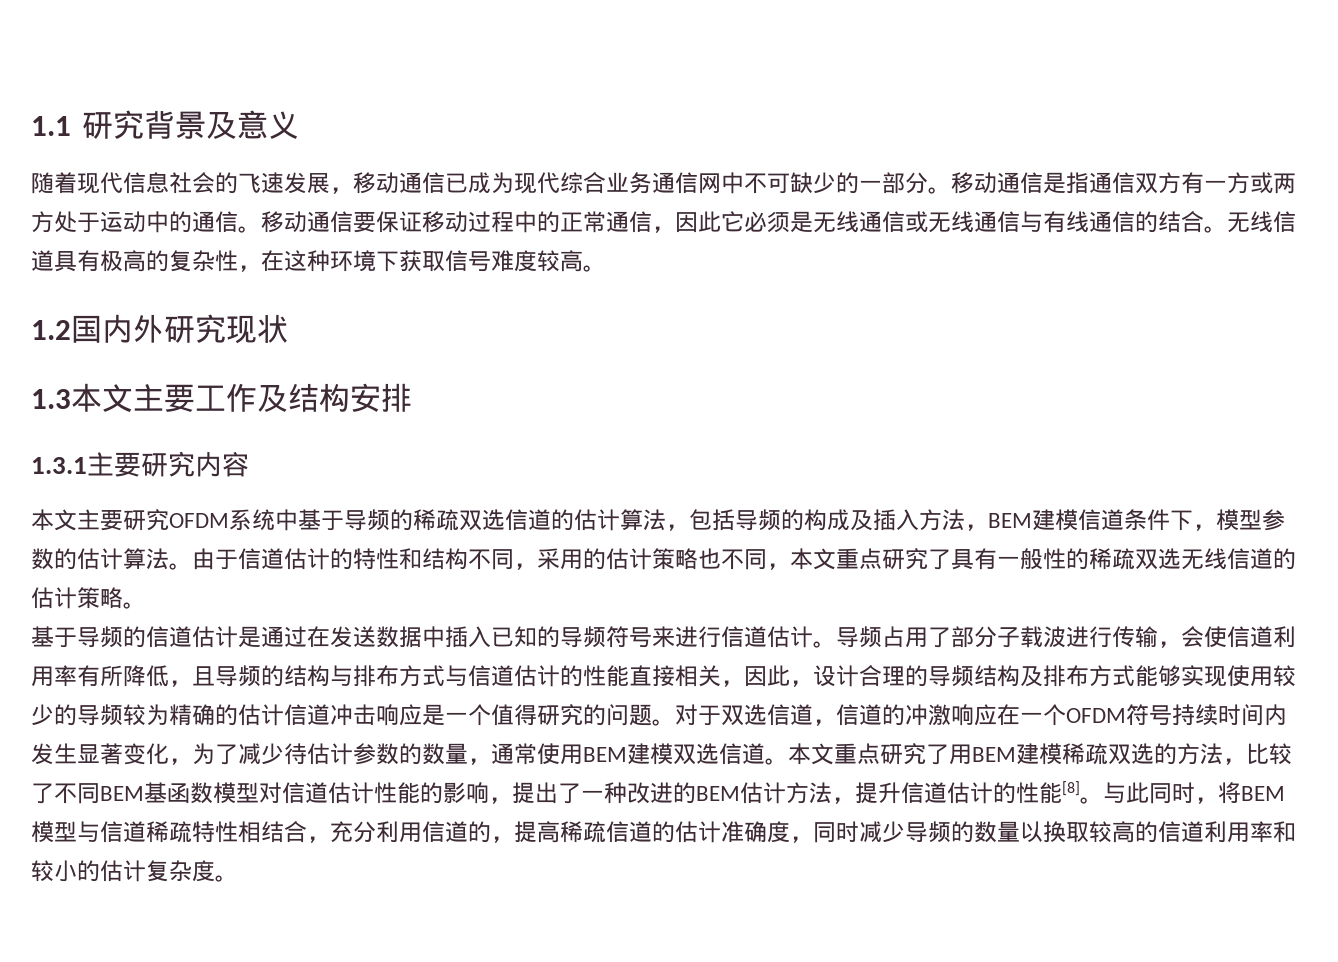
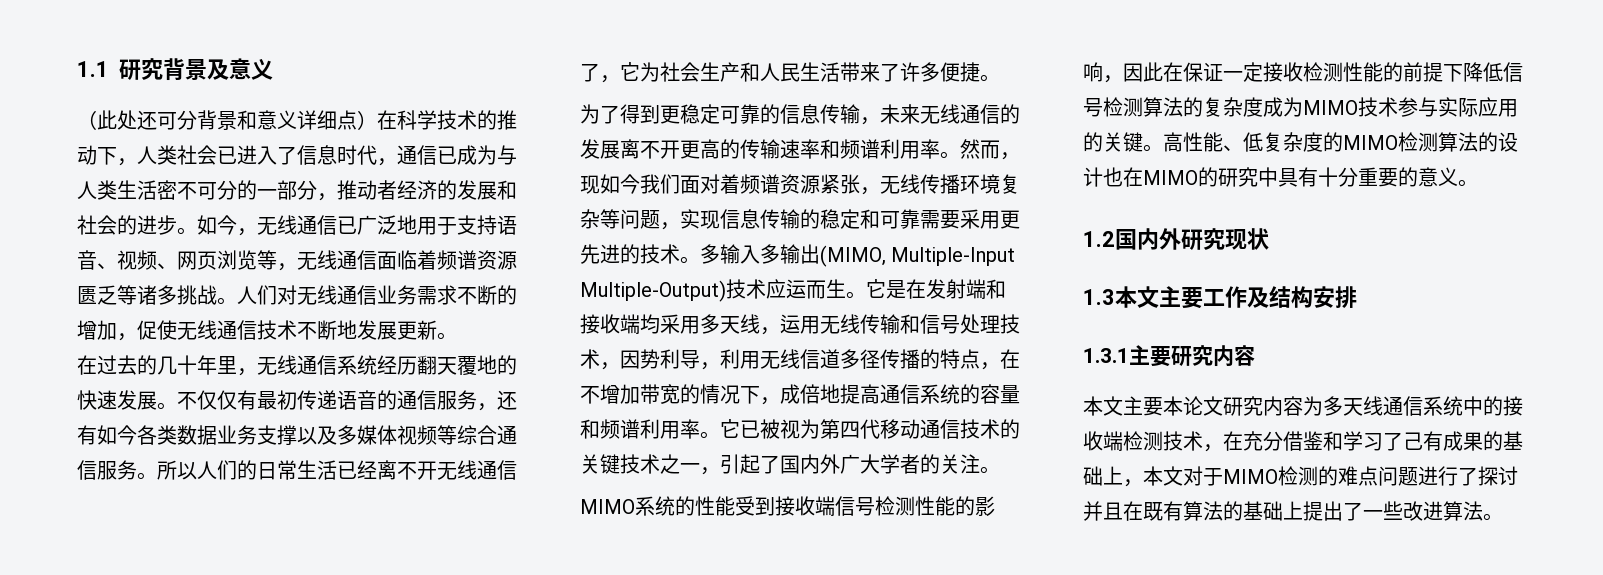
- 随着现代信息社会的飞速发展，移动通信已成为现代综合业务通信网中不可缺少的一部分。移动通信是指通信双方有一方或两方处于运动中的通信。移动通信要保证移动过程中的正常通信，因此它必须是无线通信或无线通信与有线通信的结合。无线信道具有极高的复杂性，在这种环境下获取信号难度较高。
+ （此处还可分背景和意义详细点）在科学技术的推动下，人类社会已进入了信息时代，通信已成为与人类生活密不可分的一部分，推动者经济的发展和社会的进步。如今，无线通信已广泛地用于支持语音、视频、网页浏览等，无线通信面临着频谱资源匮乏等诸多挑战。人们对无线通信业务需求不断的增加，促使无线通信技术不断地发展更新。
+ 在过去的几十年里，无线通信系统经历翻天覆地的快速发展。不仅仅有最初传递语音的通信服务，还有如今各类数据业务支撑以及多媒体视频等综合通信服务。所以人们的日常生活已经离不开无线通信了，它为社会生产和人民生活带来了许多便捷。
+ 为了得到更稳定可靠的信息传输，未来无线通信的发展离不开更高的传输速率和频谱利用率。然而，现如今我们面对着频谱资源紧张，无线传播环境复杂等问题，实现信息传输的稳定和可靠需要采用更先进的技术。多输入多输出(MIMO, Multiple-Input Multiple-Output)技术应运而生。它是在发射端和接收端均采用多天线，运用无线传输和信号处理技术，因势利导，利用无线信道多径传播的特点，在不增加带宽的情况下，成倍地提高通信系统的容量和频谱利用率。它已被视为第四代移动通信技术的关键技术之一，引起了国内外广大学者的关注。
+ MIMO系统的性能受到接收端信号检测性能的影响，因此在保证一定接收检测性能的前提下降低信号检测算法的复杂度成为MIMO技术参与实际应用的关键。高性能、低复杂度的MIMO检测算法的设计也在MIMO的研究中具有十分重要的意义。
- 本文主要研究OFDM系统中基于导频的稀疏双选信道的估计算法，包括导频的构成及插入方法，BEM建模信道条件下，模型参数的估计算法。由于信道估计的特性和结构不同，采用的估计策略也不同，本文重点研究了具有一般性的稀疏双选无线信道的估计策略。
- 基于导频的信道估计是通过在发送数据中插入已知的导频符号来进行信道估计。导频占用了部分子载波进行传输，会使信道利用率有所降低，且导频的结构与排布方式与信道估计的性能直接相关，因此，设计合理的导频结构及排布方式能够实现使用较少的导频较为精确的估计信道冲击响应是一个值得研究的问题。对于双选信道，信道的冲激响应在一个OFDM符号持续时间内发生显著变化，为了减少待估计参数的数量，通常使用BEM建模双选信道。本文重点研究了用BEM建模稀疏双选的方法，比较了不同BEM基函数模型对信道估计性能的影响，提出了一种改进的BEM估计方法，提升信道估计的性能[8]。与此同时，将BEM模型与信道稀疏特性相结合，充分利用信道的，提高稀疏信道的估计准确度，同时减少导频的数量以换取较高的信道利用率和较小的估计复杂度。
+ 本文主要本论文研究内容为多天线通信系统中的接收端检测技术，在充分借鉴和学习了己有成果的基础上，本文对于MIMO检测的难点问题进行了探讨并且在既有算法的基础上提出了一些改进算法。

